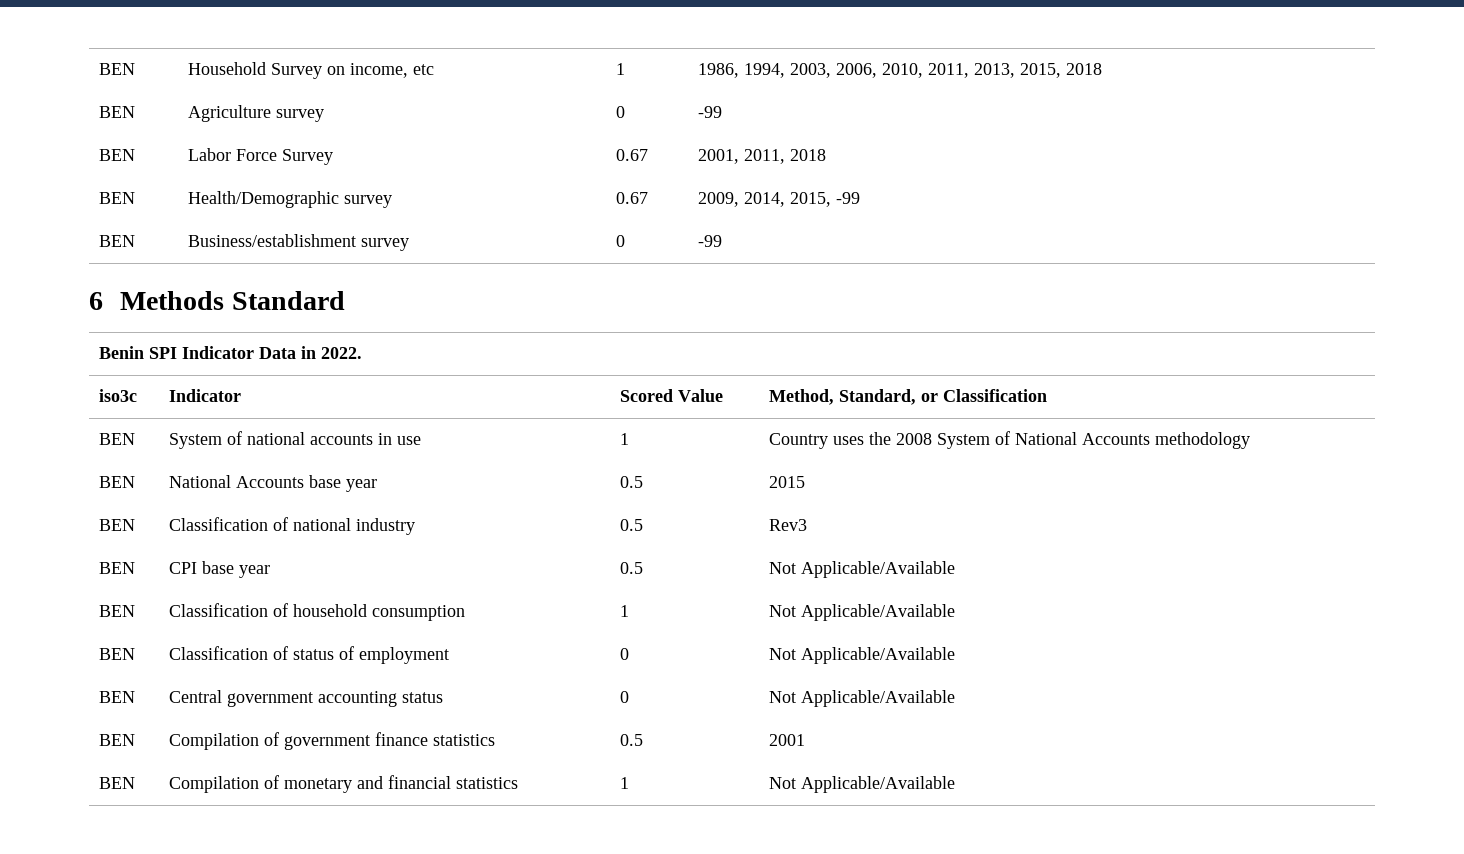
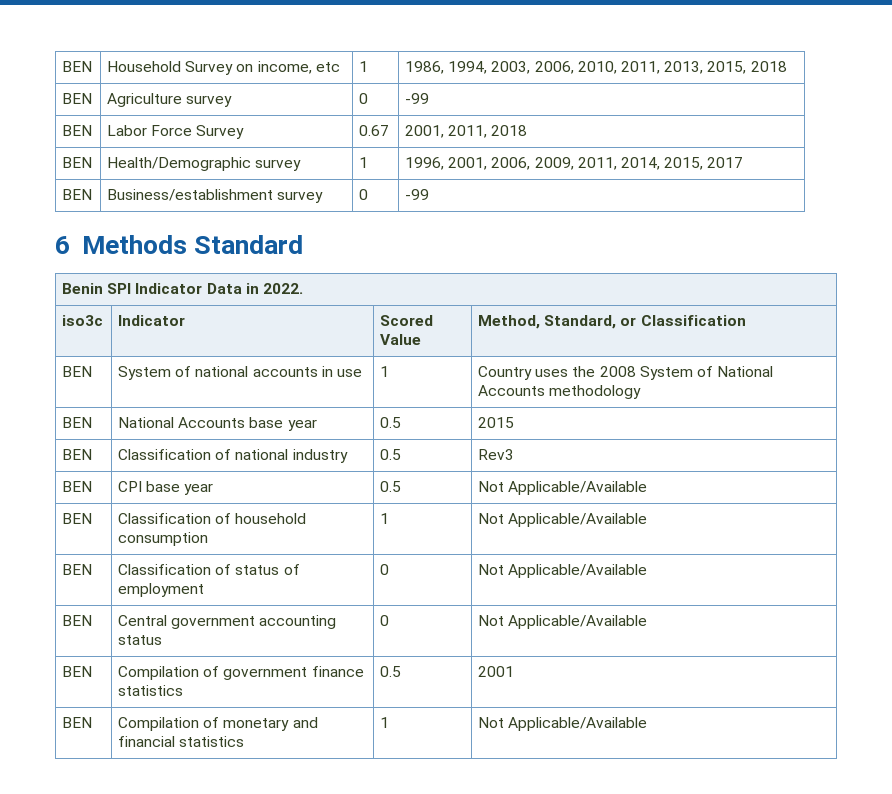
- BEN | Health/Demographic survey | 0.67 | 2009, 2014, 2015, -99
+ BEN | Health/Demographic survey | 1 | 1996, 2001, 2006, 2009, 2011, 2014, 2015, 2017

